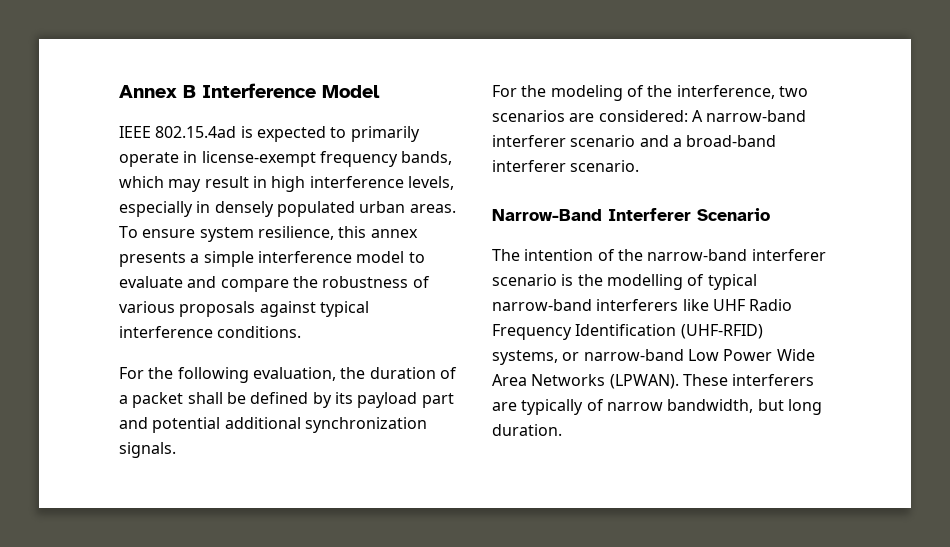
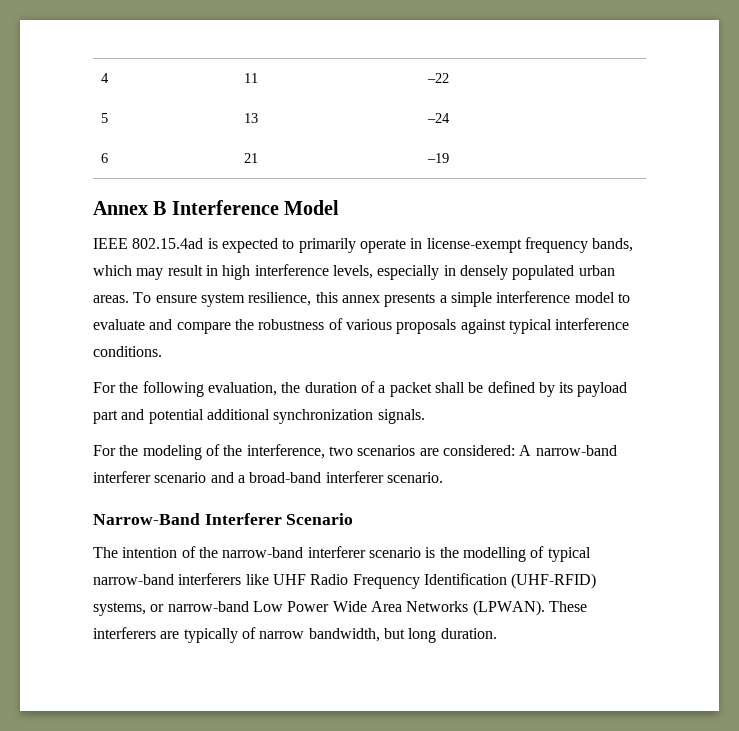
+ 4 | 11 | –22
+ 5 | 13 | –24
+ 6 | 21 | –19

